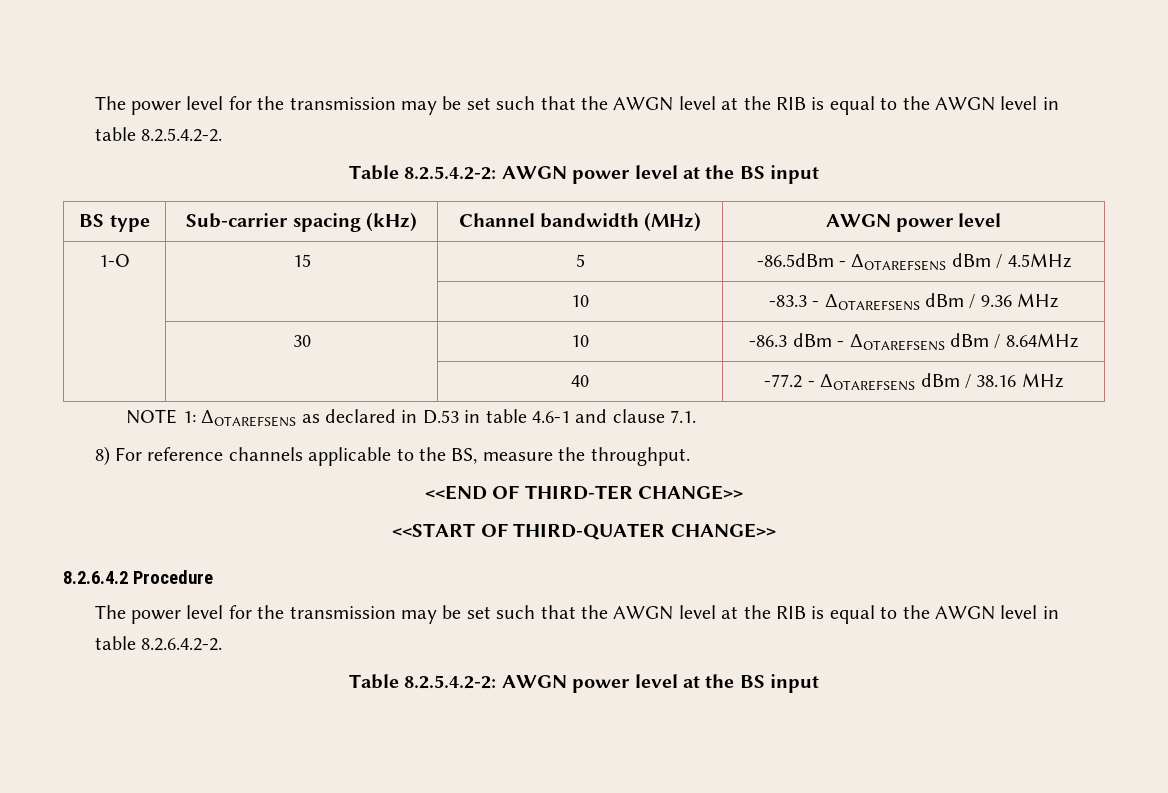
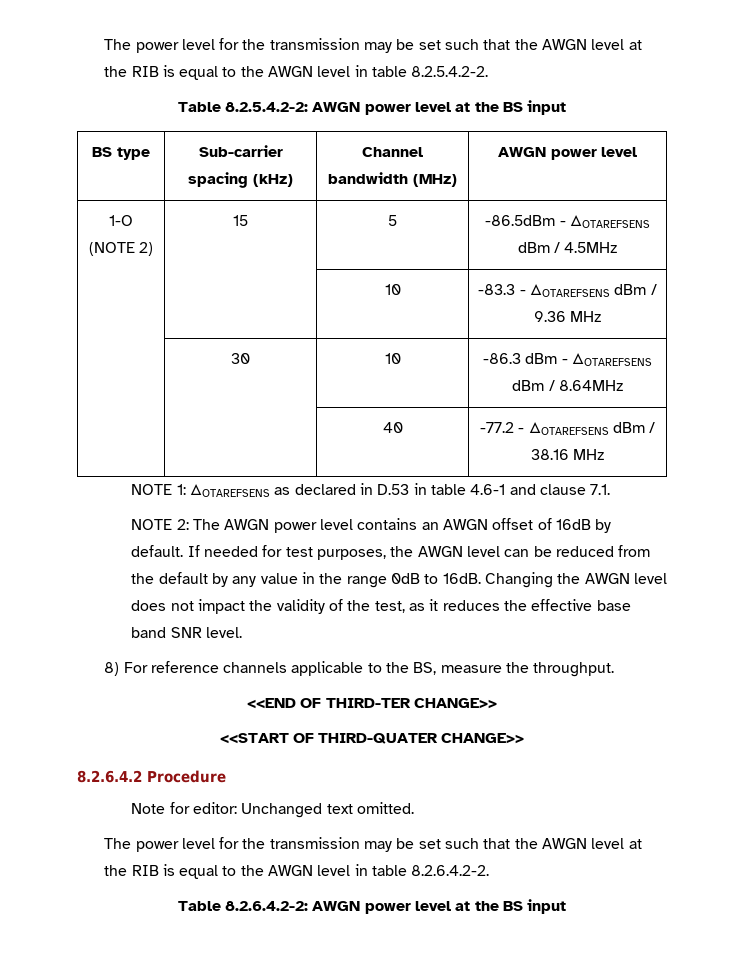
- 1-O | 15 | 5 | -86.5dBm - ΔOTAREFSENS dBm / 4.5MHz
+ 1-O (NOTE 2) | 15 | 5 | -86.5dBm - ΔOTAREFSENS dBm / 4.5MHz
+ NOTE 2: The AWGN power level contains an AWGN offset of 16dB by default. If needed for test purposes, the AWGN level can be reduced from the default by any value in the range 0dB to 16dB. Changing the AWGN level does not impact the validity of the test, as it reduces the effective base band SNR level.
+ Note for editor: Unchanged text omitted.
  The power level for the transmission may be set such that the AWGN level at the RIB is equal to the AWGN level in table 8.2.6.4.2-2.
- Table 8.2.5.4.2-2: AWGN power level at the BS input
+ Table 8.2.6.4.2-2: AWGN power level at the BS input

